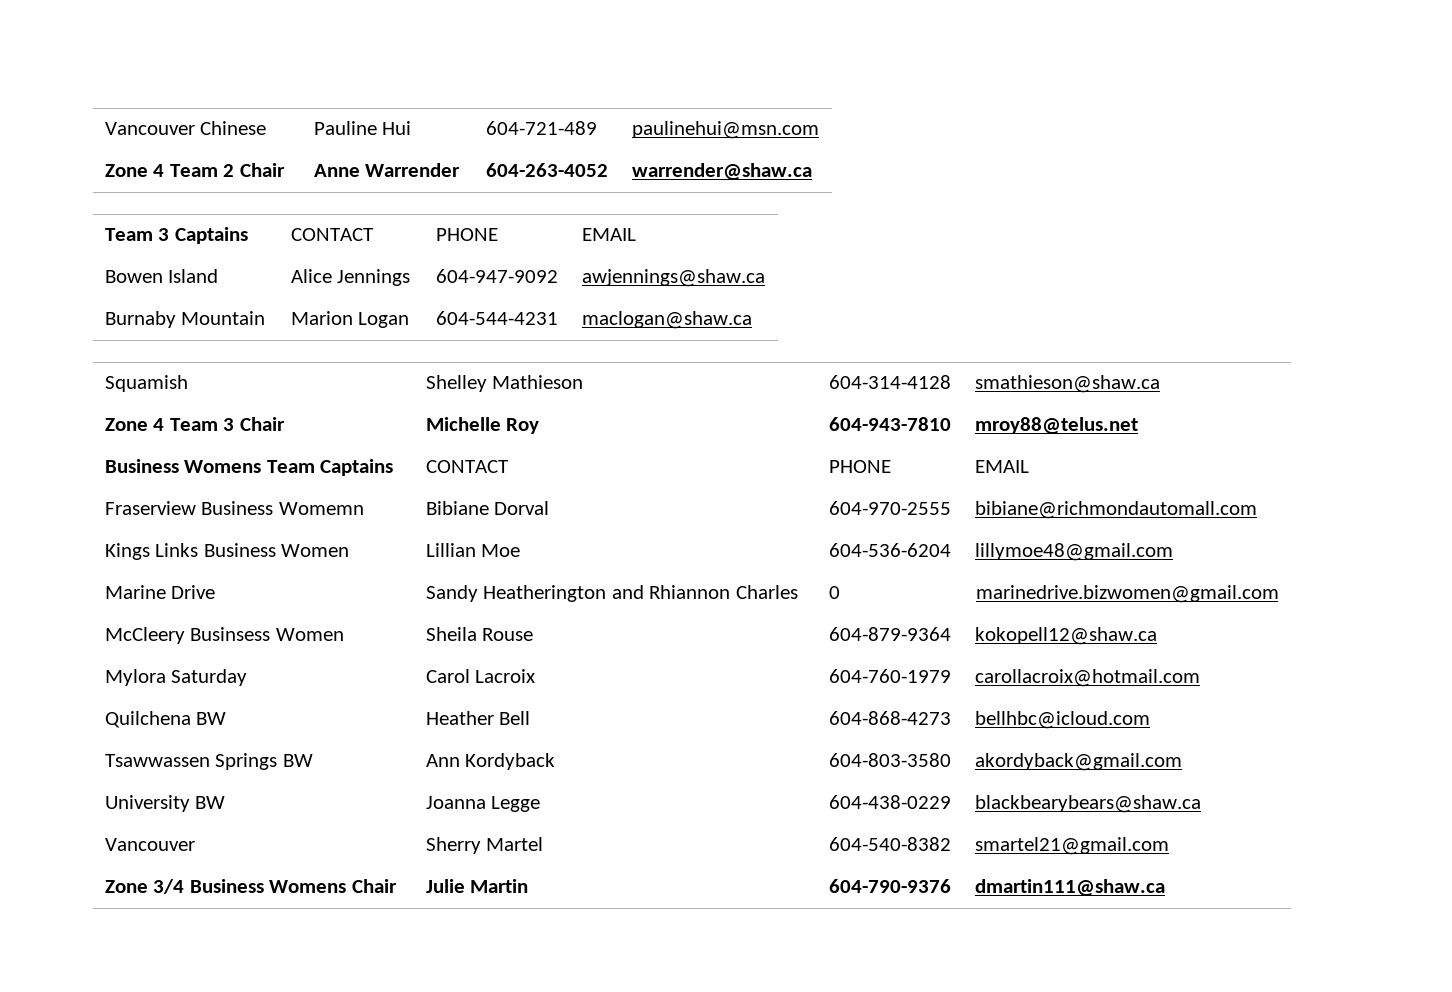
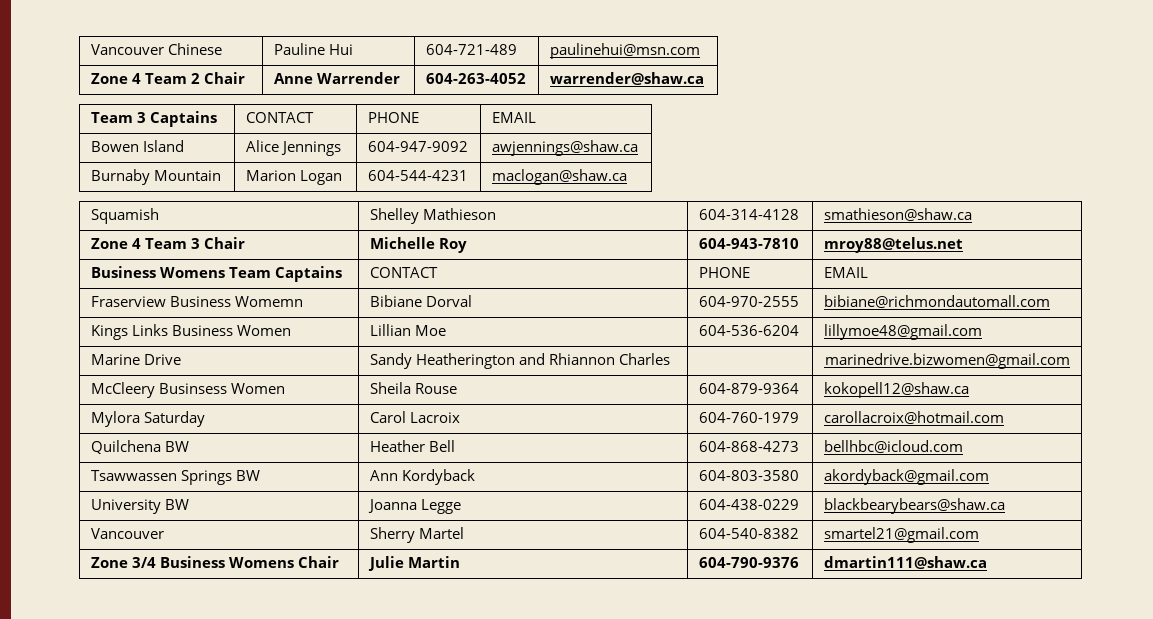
- Marine Drive | Sandy Heatherington and Rhiannon Charles | 0 | marinedrive.bizwomen@gmail.com
+ Marine Drive | Sandy Heatherington and Rhiannon Charles | | marinedrive.bizwomen@gmail.com

